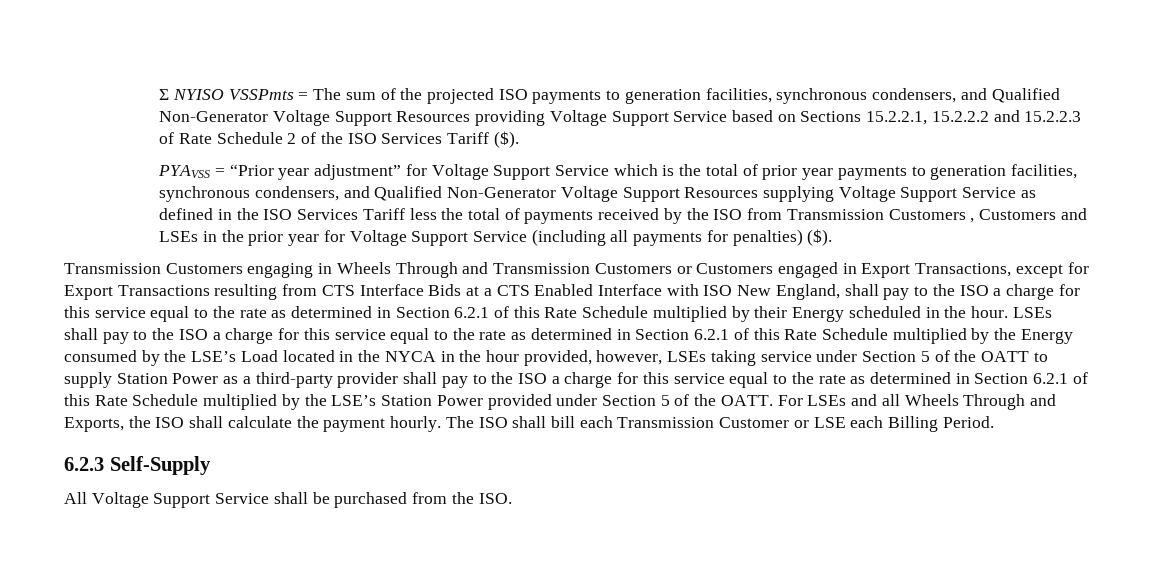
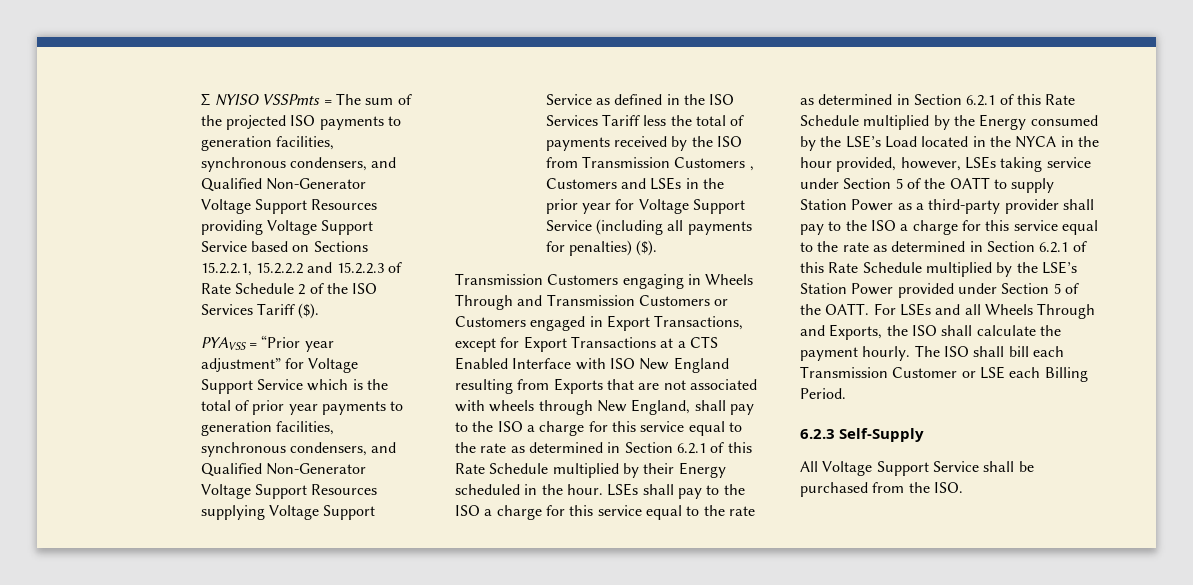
- Transmission Customers engaging in Wheels Through and Transmission Customers or Customers engaged in Export Transactions, except for Export Transactions resulting from CTS Interface Bids at a CTS Enabled Interface with ISO New England, shall pay to the ISO a charge for this service equal to the rate as determined in Section 6.2.1 of this Rate Schedule multiplied by their Energy scheduled in the hour.
+ Transmission Customers engaging in Wheels Through and Transmission Customers or Customers engaged in Export Transactions, except for Export Transactions at a CTS Enabled Interface with ISO New England resulting from Exports that are not associated with wheels through New England, shall pay to the ISO a charge for this service equal to the rate as determined in Section 6.2.1 of this Rate Schedule multiplied by their Energy scheduled in the hour.

